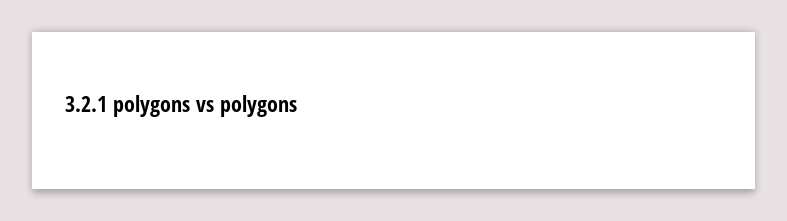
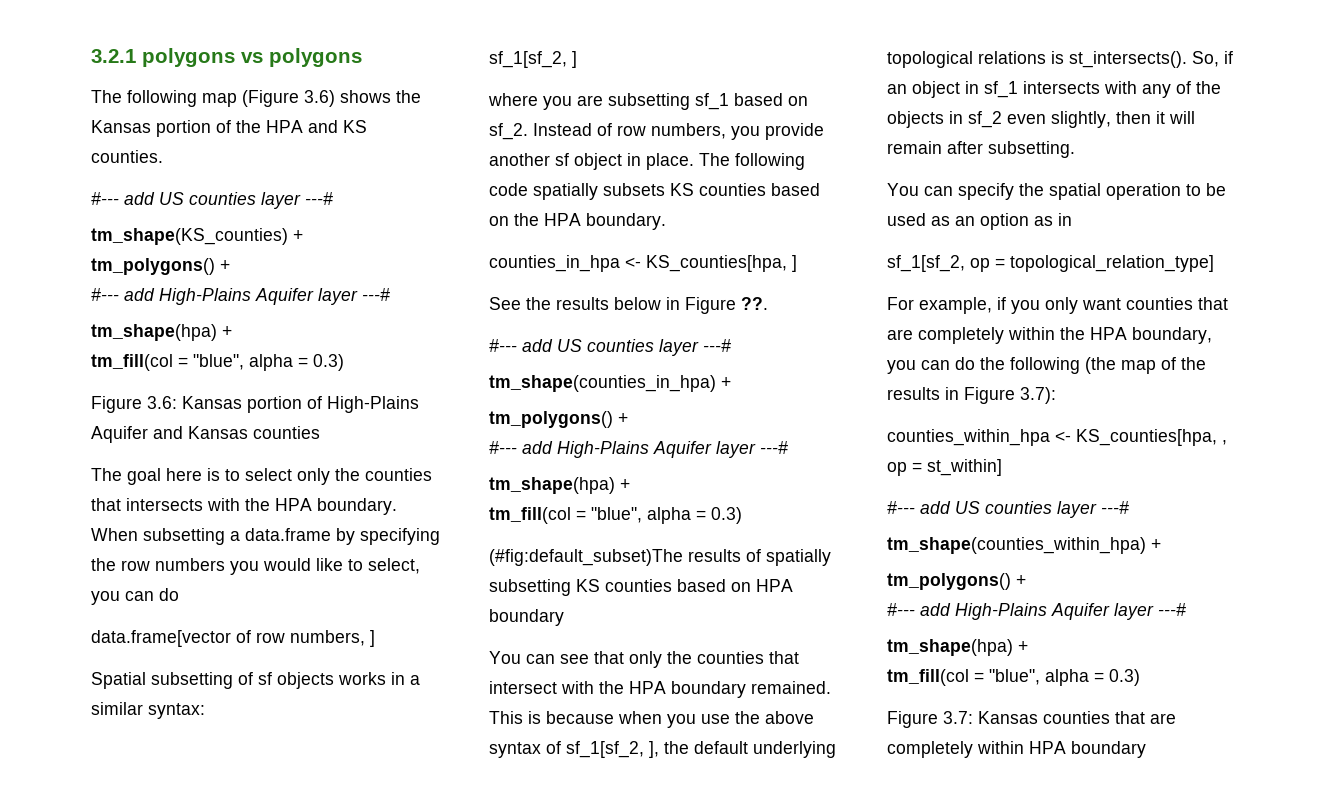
+ The following map (Figure 3.6) shows the Kansas portion of the HPA and KS counties.
+ #--- add US counties layer ---#
+ tm_shape(KS_counties) +
+ tm_polygons() +
+ #--- add High-Plains Aquifer layer ---#
+ tm_shape(hpa) +
+ tm_fill(col = "blue", alpha = 0.3)
+ Figure 3.6: Kansas portion of High-Plains Aquifer and Kansas counties
+ The goal here is to select only the counties that intersects with the HPA boundary. When subsetting a data.frame by specifying the row numbers you would like to select, you can do
+ data.frame[vector of row numbers, ]
+ Spatial subsetting of sf objects works in a similar syntax:
+ sf_1[sf_2, ]
+ where you are subsetting sf_1 based on sf_2. Instead of row numbers, you provide another sf object in place. The following code spatially subsets KS counties based on the HPA boundary.
+ counties_in_hpa <- KS_counties[hpa, ]
+ See the results below in Figure ??.
+ #--- add US counties layer ---#
+ tm_shape(counties_in_hpa) +
+ tm_polygons() +
+ #--- add High-Plains Aquifer layer ---#
+ tm_shape(hpa) +
+ tm_fill(col = "blue", alpha = 0.3)
+ (#fig:default_subset)The results of spatially subsetting KS counties based on HPA boundary
+ You can see that only the counties that intersect with the HPA boundary remained. This is because when you use the above syntax of sf_1[sf_2, ], the default underlying topological relations is st_intersects(). So, if an object in sf_1 intersects with any of the objects in sf_2 even slightly, then it will remain after subsetting.
+ You can specify the spatial operation to be used as an option as in
+ sf_1[sf_2, op = topological_relation_type]
+ For example, if you only want counties that are completely within the HPA boundary, you can do the following (the map of the results in Figure 3.7):
+ counties_within_hpa <- KS_counties[hpa, , op = st_within]
+ #--- add US counties layer ---#
+ tm_shape(counties_within_hpa) +
+ tm_polygons() +
+ #--- add High-Plains Aquifer layer ---#
+ tm_shape(hpa) +
+ tm_fill(col = "blue", alpha = 0.3)
+ Figure 3.7: Kansas counties that are completely within HPA boundary

